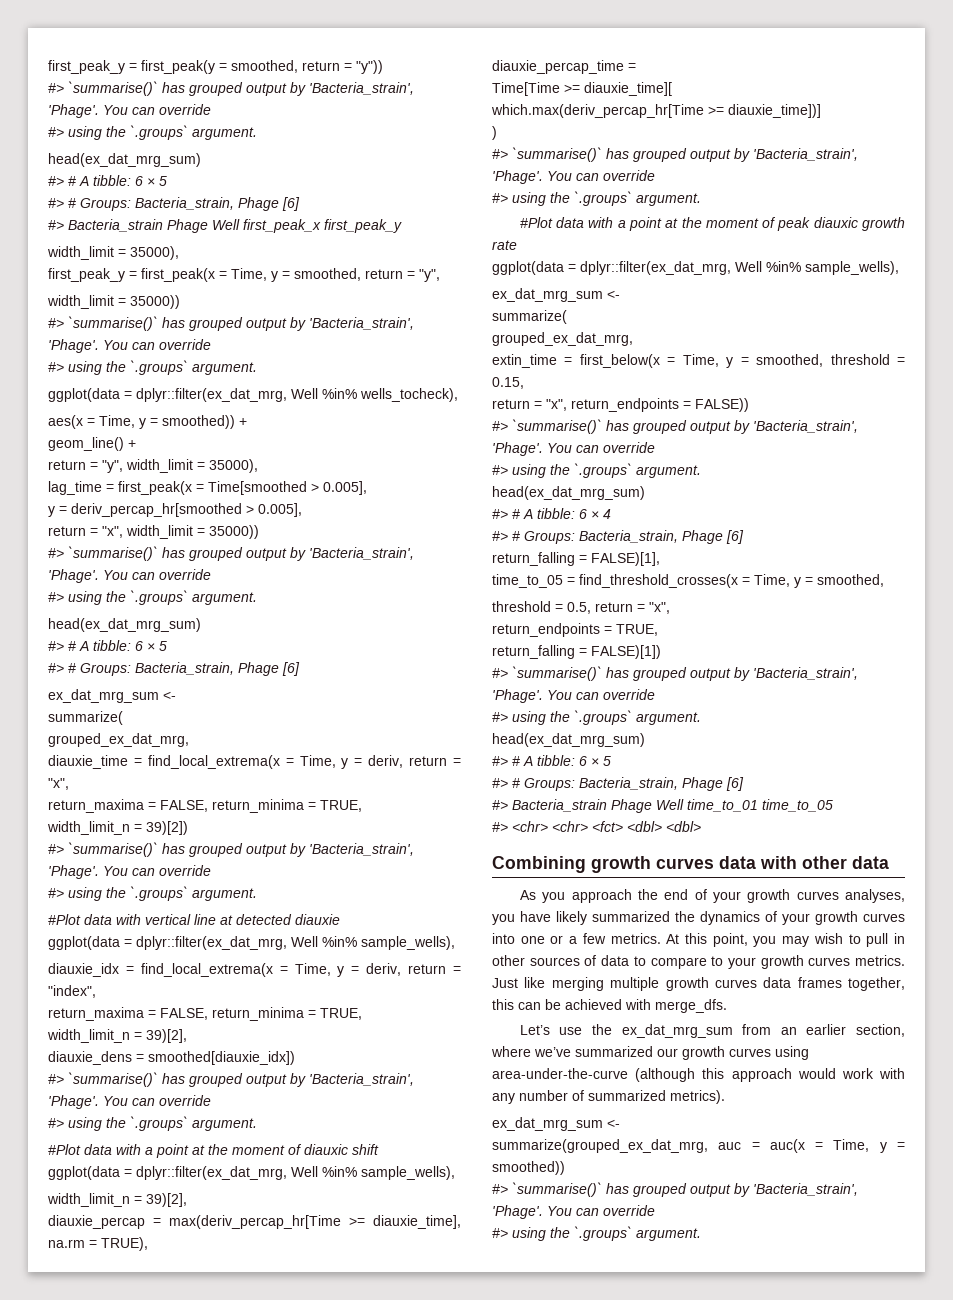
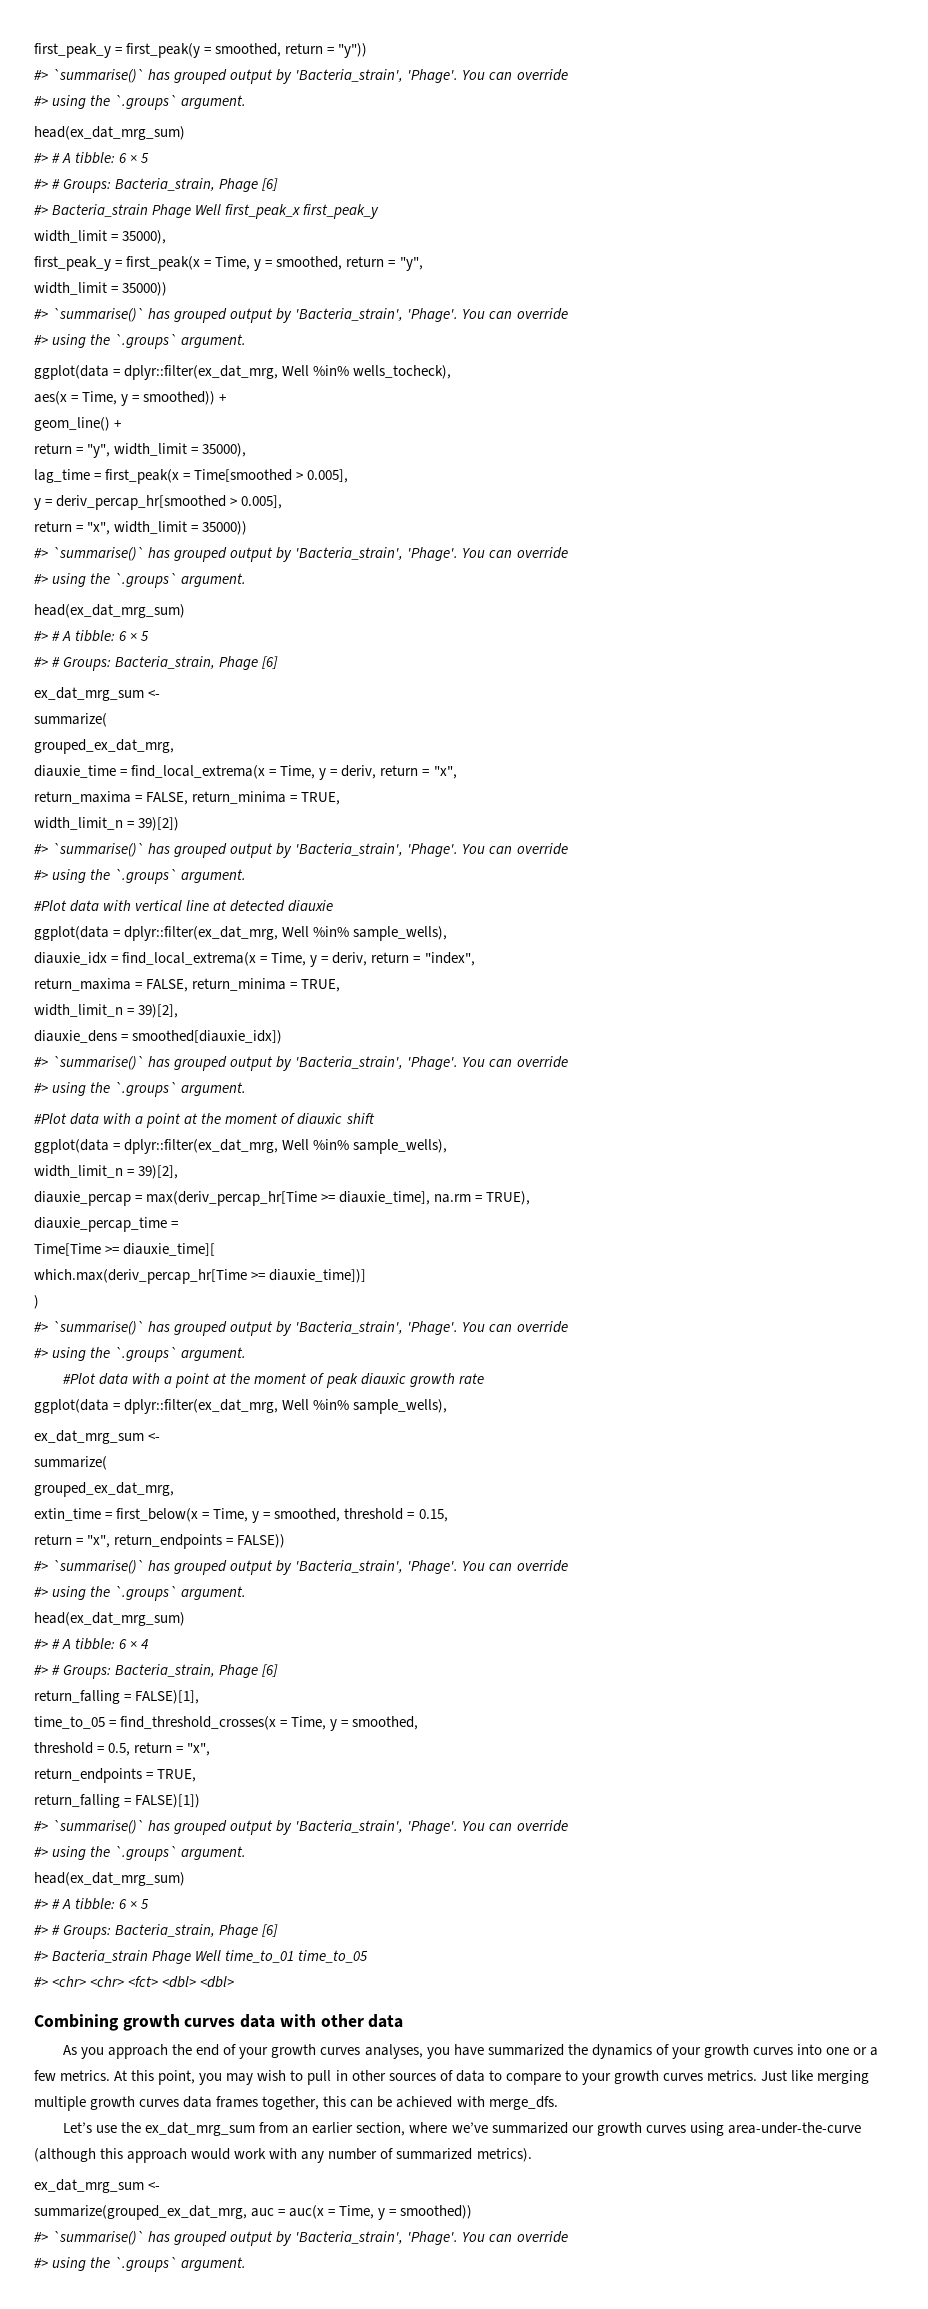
- As you approach the end of your growth curves analyses, you have likely summarized the dynamics of your growth curves into one or a few metrics.
+ As you approach the end of your growth curves analyses, you have summarized the dynamics of your growth curves into one or a few metrics.

